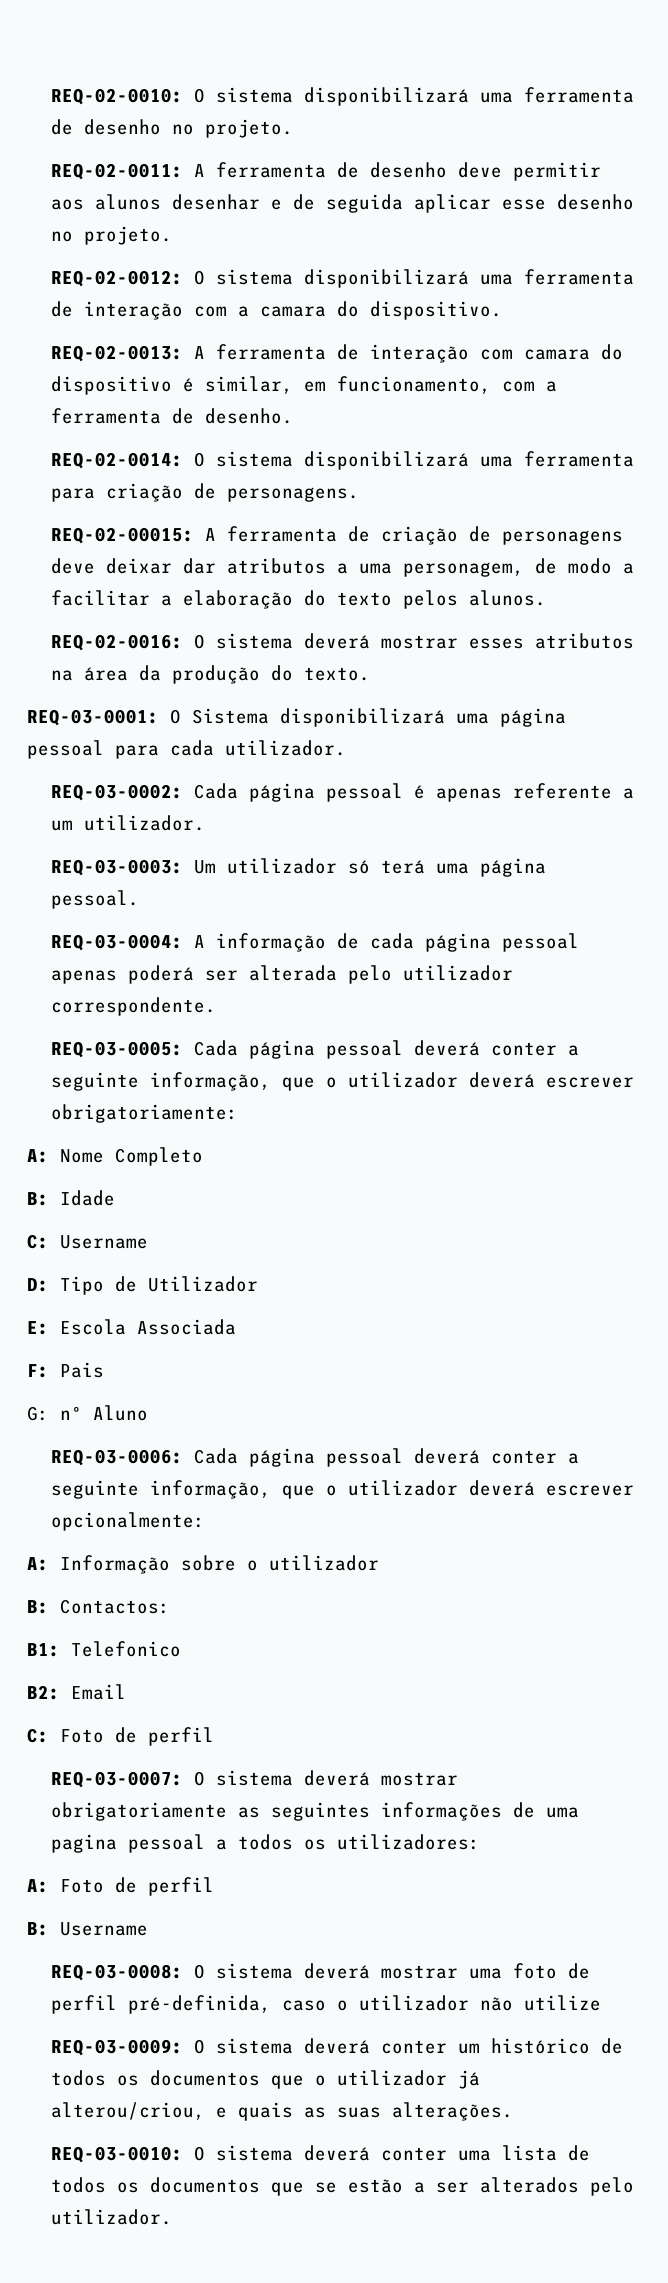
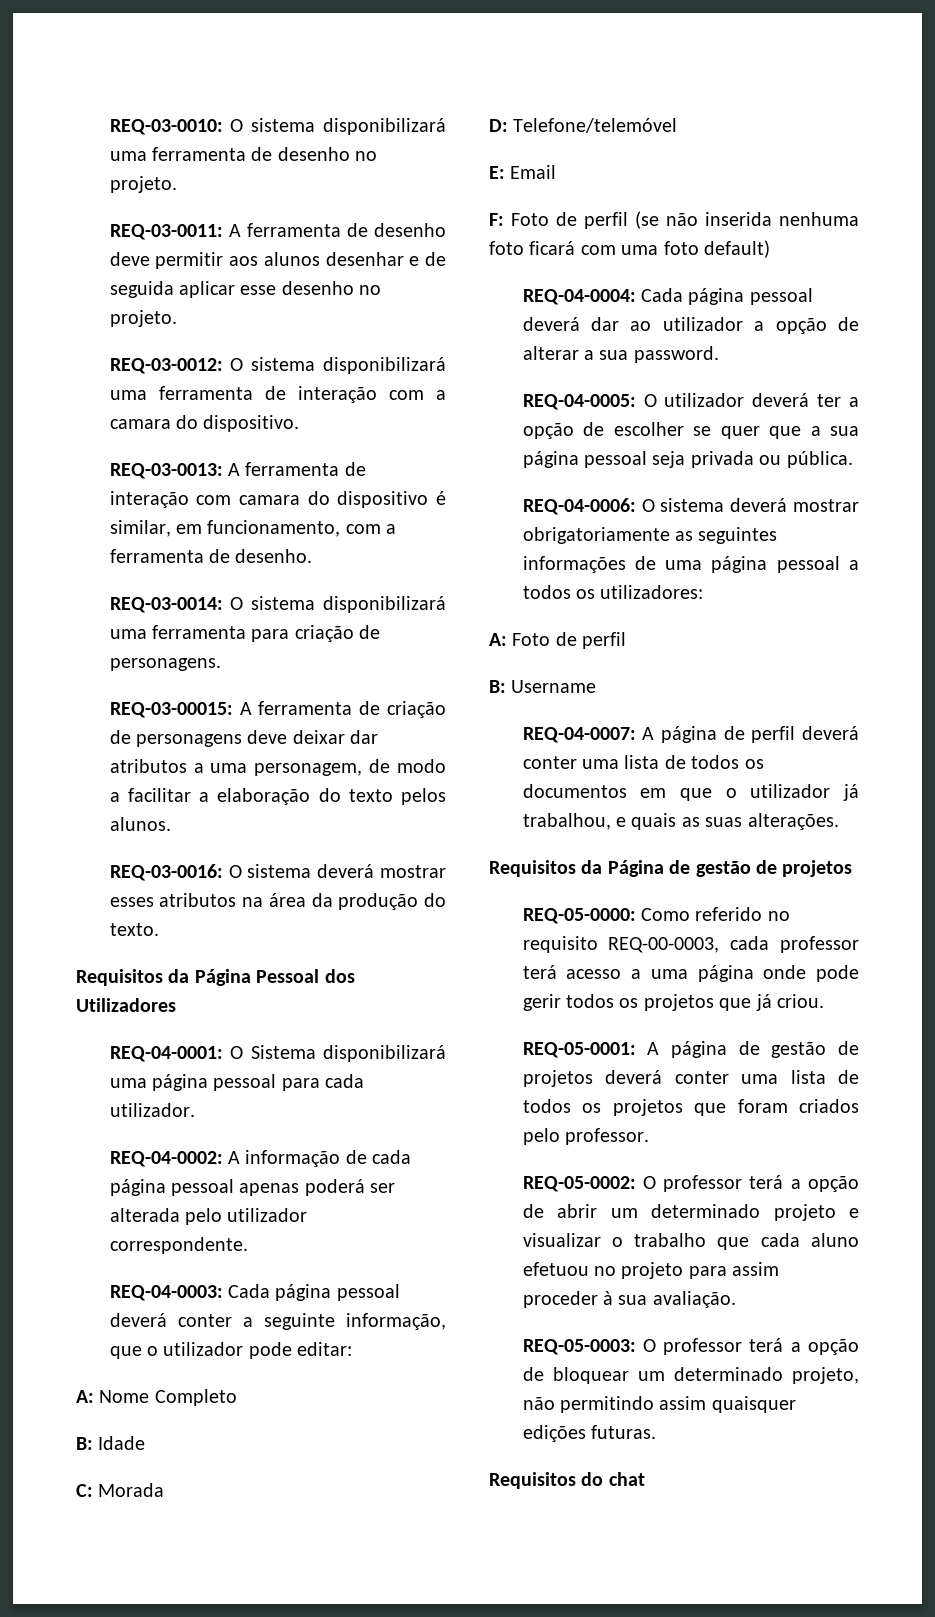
- REQ-02-0010: O sistema disponibilizará uma ferramenta de desenho no projeto.
+ REQ-03-0010: O sistema disponibilizará uma ferramenta de desenho no projeto.
- REQ-02-0011: A ferramenta de desenho deve permitir aos alunos desenhar e de seguida aplicar esse desenho no projeto.
+ REQ-03-0011: A ferramenta de desenho deve permitir aos alunos desenhar e de seguida aplicar esse desenho no projeto.
- REQ-02-0012: O sistema disponibilizará uma ferramenta de interação com a camara do dispositivo.
+ REQ-03-0012: O sistema disponibilizará uma ferramenta de interação com a camara do dispositivo.
- REQ-02-0013: A ferramenta de interação com camara do dispositivo é similar, em funcionamento, com a ferramenta de desenho.
+ REQ-03-0013: A ferramenta de interação com camara do dispositivo é similar, em funcionamento, com a ferramenta de desenho.
- REQ-02-0014: O sistema disponibilizará uma ferramenta para criação de personagens.
+ REQ-03-0014: O sistema disponibilizará uma ferramenta para criação de personagens.
- REQ-02-00015: A ferramenta de criação de personagens deve deixar dar atributos a uma personagem, de modo a facilitar a elaboração do texto pelos alunos.
+ REQ-03-00015: A ferramenta de criação de personagens deve deixar dar atributos a uma personagem, de modo a facilitar a elaboração do texto pelos alunos.
- REQ-02-0016: O sistema deverá mostrar esses atributos na área da produção do texto.
+ REQ-03-0016: O sistema deverá mostrar esses atributos na área da produção do texto.
- REQ-03-0001: O Sistema disponibilizará uma página pessoal para cada utilizador.
+ Requisitos da Página Pessoal dos Utilizadores
+ REQ-04-0001: O Sistema disponibilizará uma página pessoal para cada utilizador.
- REQ-03-0002: Cada página pessoal é apenas referente a um utilizador.
- REQ-03-0003: Um utilizador só terá uma página pessoal.
- REQ-03-0004: A informação de cada página pessoal apenas poderá ser alterada pelo utilizador correspondente.
+ REQ-04-0002: A informação de cada página pessoal apenas poderá ser alterada pelo utilizador correspondente.
- REQ-03-0005: Cada página pessoal deverá conter a seguinte informação, que o utilizador deverá escrever obrigatoriamente:
+ REQ-04-0003: Cada página pessoal deverá conter a seguinte informação, que o utilizador pode editar:
- C: Username
+ C: Morada
- D: Tipo de Utilizador
+ D: Telefone/telemóvel
- E: Escola Associada
+ E: Email
- F: Pais
- G: nº Aluno
- REQ-03-0006: Cada página pessoal deverá conter a seguinte informação, que o utilizador deverá escrever opcionalmente:
- A: Informação sobre o utilizador
- B: Contactos:
- B1: Telefonico
- B2: Email
- C: Foto de perfil
- REQ-03-0007: O sistema deverá mostrar obrigatoriamente as seguintes informações de uma pagina pessoal a todos os utilizadores:
+ F: Foto de perfil (se não inserida nenhuma foto ficará com uma foto default)
+ REQ-04-0004: Cada página pessoal deverá dar ao utilizador a opção de alterar a sua password.
+ REQ-04-0005: O utilizador deverá ter a opção de escolher se quer que a sua página pessoal seja privada ou pública.
+ REQ-04-0006: O sistema deverá mostrar obrigatoriamente as seguintes informações de uma página pessoal a todos os utilizadores:
- REQ-03-0008: O sistema deverá mostrar uma foto de perfil pré-definida, caso o utilizador não utilize
- REQ-03-0009: O sistema deverá conter um histórico de todos os documentos que o utilizador já alterou/criou, e quais as suas alterações.
- REQ-03-0010: O sistema deverá conter uma lista de todos os documentos que se estão a ser alterados pelo utilizador.
+ REQ-04-0007: A página de perfil deverá conter uma lista de todos os documentos em que o utilizador já trabalhou, e quais as suas alterações.
+ Requisitos da Página de gestão de projetos
+ REQ-05-0000: Como referido no requisito REQ-00-0003, cada professor terá acesso a uma página onde pode gerir todos os projetos que já criou.
+ REQ-05-0001: A página de gestão de projetos deverá conter uma lista de todos os projetos que foram criados pelo professor.
+ REQ-05-0002: O professor terá a opção de abrir um determinado projeto e visualizar o trabalho que cada aluno efetuou no projeto para assim proceder à sua avaliação.
+ REQ-05-0003: O professor terá a opção de bloquear um determinado projeto, não permitindo assim quaisquer edições futuras.
+ Requisitos do chat

